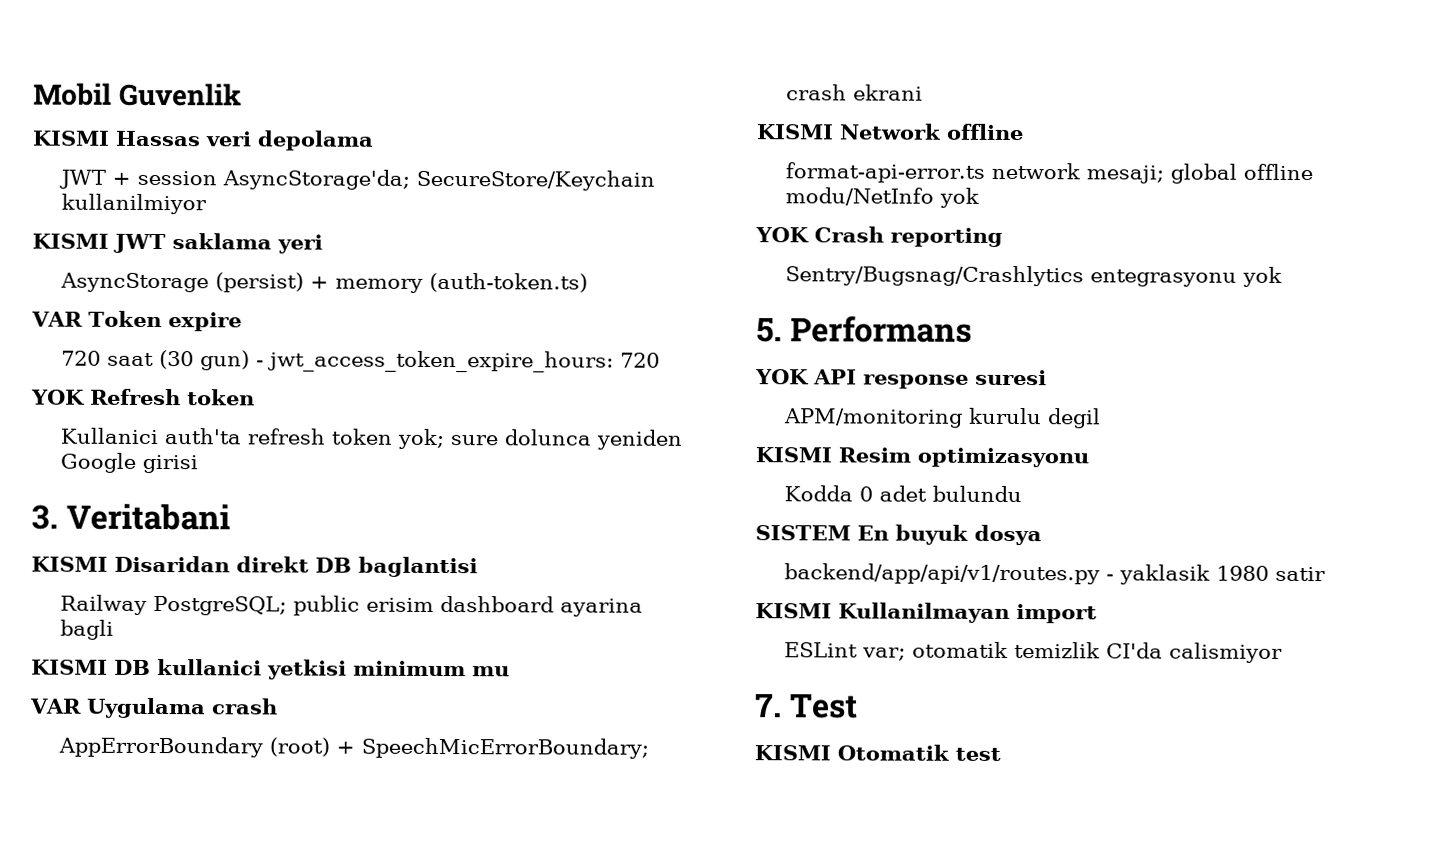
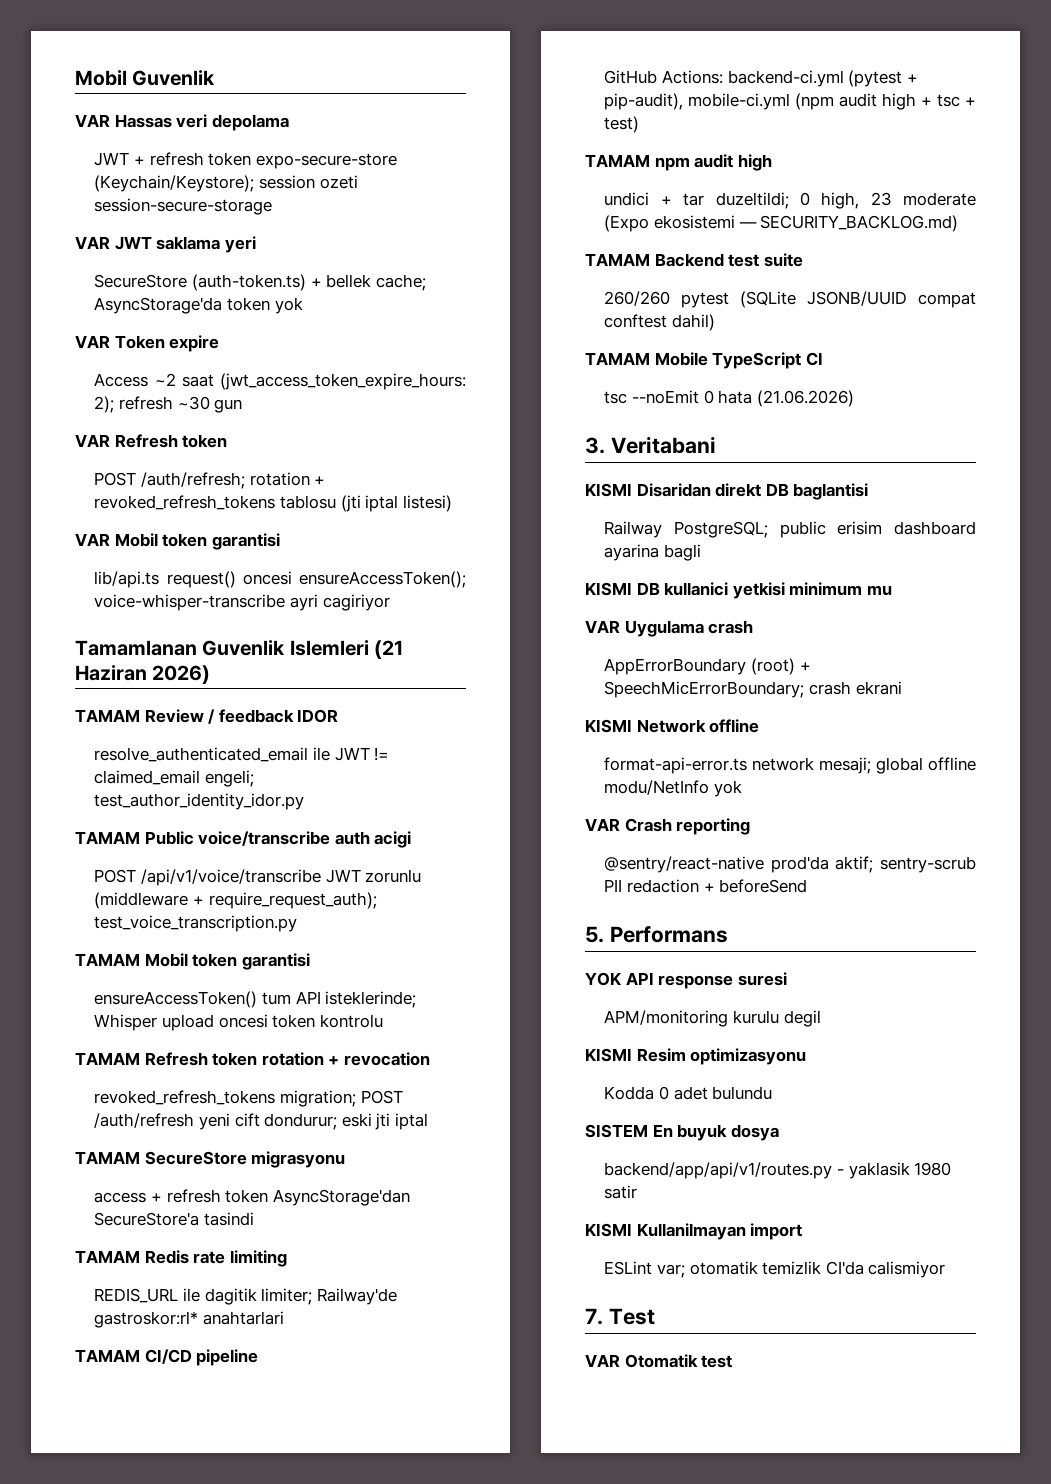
- KISMI Hassas veri depolama
+ VAR Hassas veri depolama
- JWT + session AsyncStorage'da; SecureStore/Keychain kullanilmiyor
- KISMI JWT saklama yeri
- AsyncStorage (persist) + memory (auth-token.ts)
+ JWT + refresh token expo-secure-store (Keychain/Keystore); session ozeti session-secure-storage
+ VAR JWT saklama yeri
+ SecureStore (auth-token.ts) + bellek cache; AsyncStorage'da token yok
  VAR Token expire
- 720 saat (30 gun) - jwt_access_token_expire_hours: 720
- YOK Refresh token
- Kullanici auth'ta refresh token yok; sure dolunca yeniden Google girisi
+ Access ~2 saat (jwt_access_token_expire_hours: 2); refresh ~30 gun
+ VAR Refresh token
+ POST /auth/refresh; rotation + revoked_refresh_tokens tablosu (jti iptal listesi)
+ VAR Mobil token garantisi
+ lib/api.ts request() oncesi ensureAccessToken(); voice-whisper-transcribe ayri cagiriyor
+ Tamamlanan Guvenlik Islemleri (21 Haziran 2026)
+ TAMAM Review / feedback IDOR
+ resolve_authenticated_email ile JWT != claimed_email engeli; test_author_identity_idor.py
+ TAMAM Public voice/transcribe auth acigi
+ POST /api/v1/voice/transcribe JWT zorunlu (middleware + require_request_auth); test_voice_transcription.py
+ TAMAM Mobil token garantisi
+ ensureAccessToken() tum API isteklerinde; Whisper upload oncesi token kontrolu
+ TAMAM Refresh token rotation + revocation
+ revoked_refresh_tokens migration; POST /auth/refresh yeni cift dondurur; eski jti iptal
+ TAMAM SecureStore migrasyonu
+ access + refresh token AsyncStorage'dan SecureStore'a tasindi
+ TAMAM Redis rate limiting
+ REDIS_URL ile dagitik limiter; Railway'de gastroskor:rl* anahtarlari
+ TAMAM CI/CD pipeline
+ GitHub Actions: backend-ci.yml (pytest + pip-audit), mobile-ci.yml (npm audit high + tsc + test)
+ TAMAM npm audit high
+ undici + tar duzeltildi; 0 high, 23 moderate (Expo ekosistemi — SECURITY_BACKLOG.md)
+ TAMAM Backend test suite
+ 260/260 pytest (SQLite JSONB/UUID compat conftest dahil)
+ TAMAM Mobile TypeScript CI
+ tsc --noEmit 0 hata (21.06.2026)
- YOK Crash reporting
+ VAR Crash reporting
- Sentry/Bugsnag/Crashlytics entegrasyonu yok
+ @sentry/react-native prod'da aktif; sentry-scrub PII redaction + beforeSend
- KISMI Otomatik test
+ VAR Otomatik test

